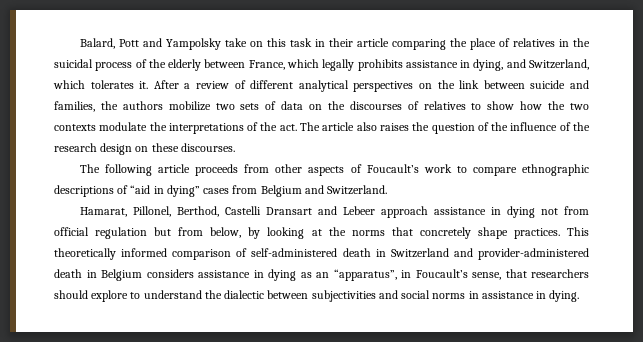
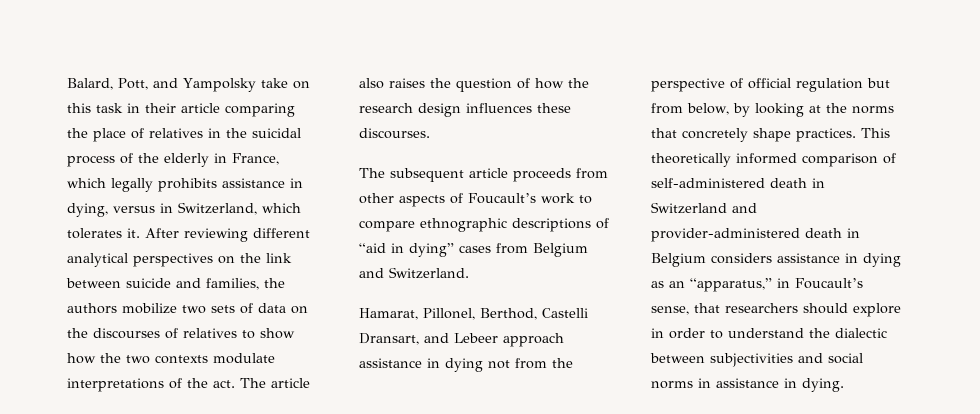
- Balard, Pott and Yampolsky take on this task in their article comparing the place of relatives in the suicidal process of the elderly between France, which legally prohibits assistance in dying, and Switzerland, which tolerates it.
+ Balard, Pott, and Yampolsky take on this task in their article comparing the place of relatives in the suicidal process of the elderly in France, which legally prohibits assistance in dying, versus in Switzerland, which tolerates it.
- After a review of different analytical perspectives on the link between suicide and families, the authors mobilize two sets of data on the discourses of relatives to show how the two contexts modulate the interpretations of the act.
+ After reviewing different analytical perspectives on the link between suicide and families, the authors mobilize two sets of data on the discourses of relatives to show how the two contexts modulate interpretations of the act.
- The article also raises the question of the influence of the research design on these discourses.
+ The article also raises the question of how the research design influences these discourses.
- The following article proceeds from other aspects of Foucault’s work to compare ethnographic descriptions of “aid in dying” cases from Belgium and Switzerland.
+ The subsequent article proceeds from other aspects of Foucault’s work to compare ethnographic descriptions of “aid in dying” cases from Belgium and Switzerland.
- Hamarat, Pillonel, Berthod, Castelli Dransart and Lebeer approach assistance in dying not from official regulation but from below, by looking at the norms that concretely shape practices.
+ Hamarat, Pillonel, Berthod, Castelli Dransart, and Lebeer approach assistance in dying not from the perspective of official regulation but from below, by looking at the norms that concretely shape practices.
- This theoretically informed comparison of self-administered death in Switzerland and provider-administered death in Belgium considers assistance in dying as an “apparatus”, in Foucault’s sense, that researchers should explore to understand the dialectic between subjectivities and social norms in assistance in dying.
+ This theoretically informed comparison of self-administered death in Switzerland and provider-administered death in Belgium considers assistance in dying as an “apparatus,” in Foucault’s sense, that researchers should explore in order to understand the dialectic between subjectivities and social norms in assistance in dying.

